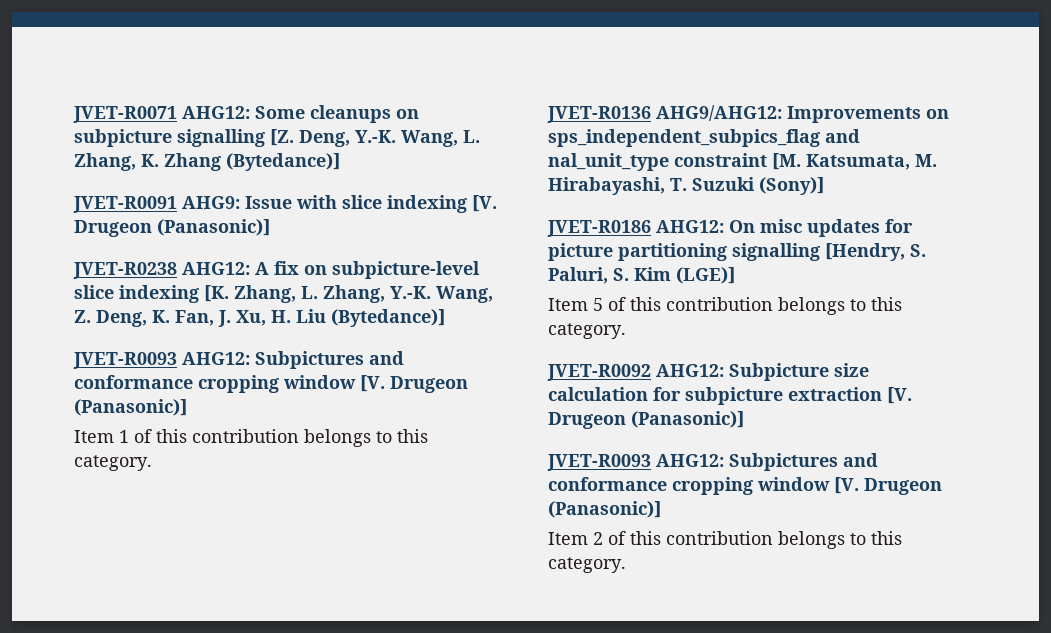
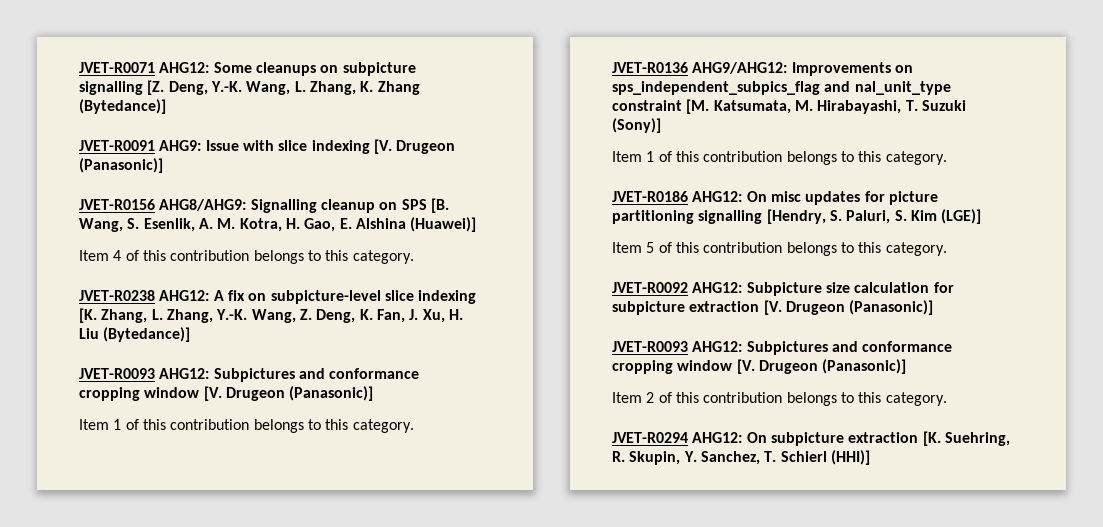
+ JVET-R0156 AHG8/AHG9: Signalling cleanup on SPS [B. Wang, S. Esenlik, A. M. Kotra, H. Gao, E. Alshina (Huawei)]
+ Item 4 of this contribution belongs to this category.
  JVET-R0136 AHG9/AHG12: Improvements on sps_independent_subpics_flag and nal_unit_type constraint [M. Katsumata, M. Hirabayashi, T. Suzuki (Sony)]
+ Item 1 of this contribution belongs to this category.
+ JVET-R0294 AHG12: On subpicture extraction [K. Suehring, R. Skupin, Y. Sanchez, T. Schierl (HHI)]

